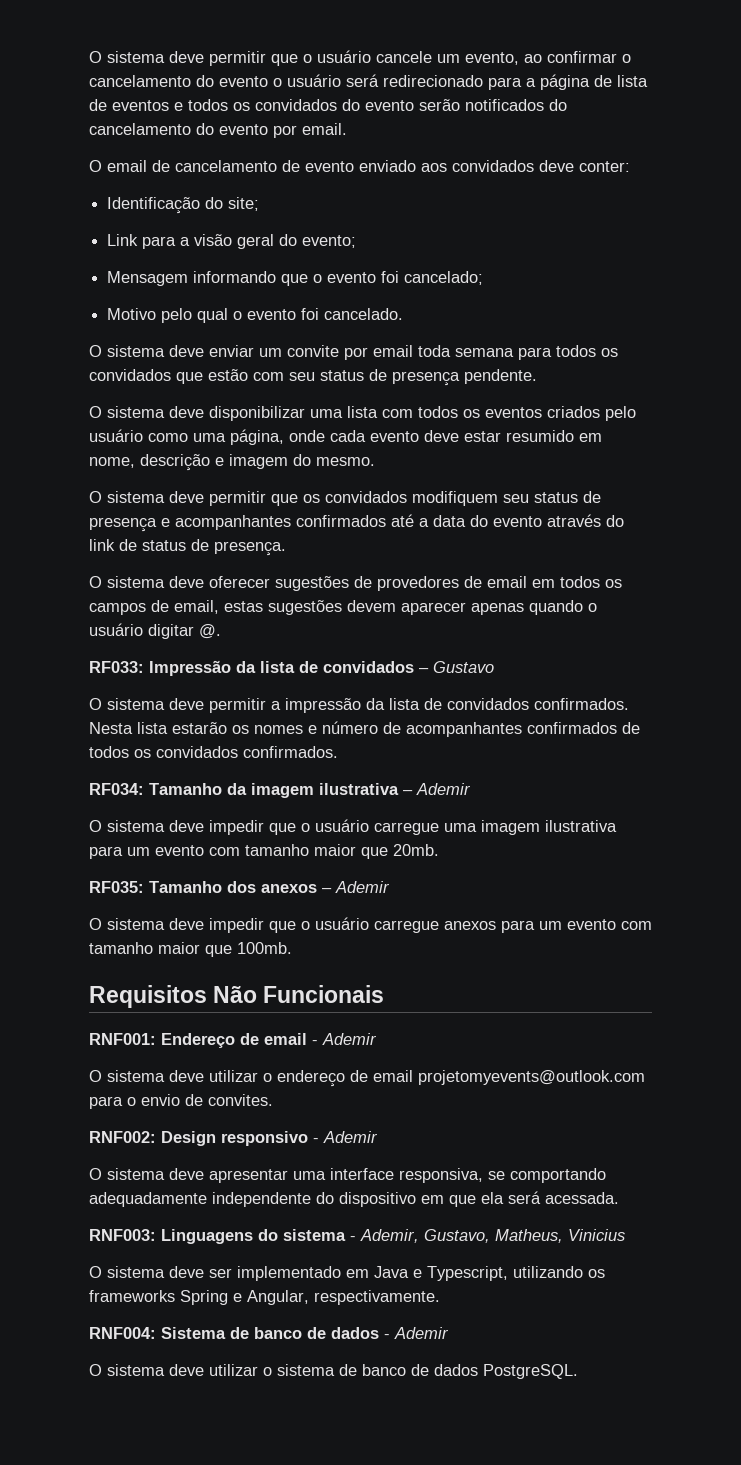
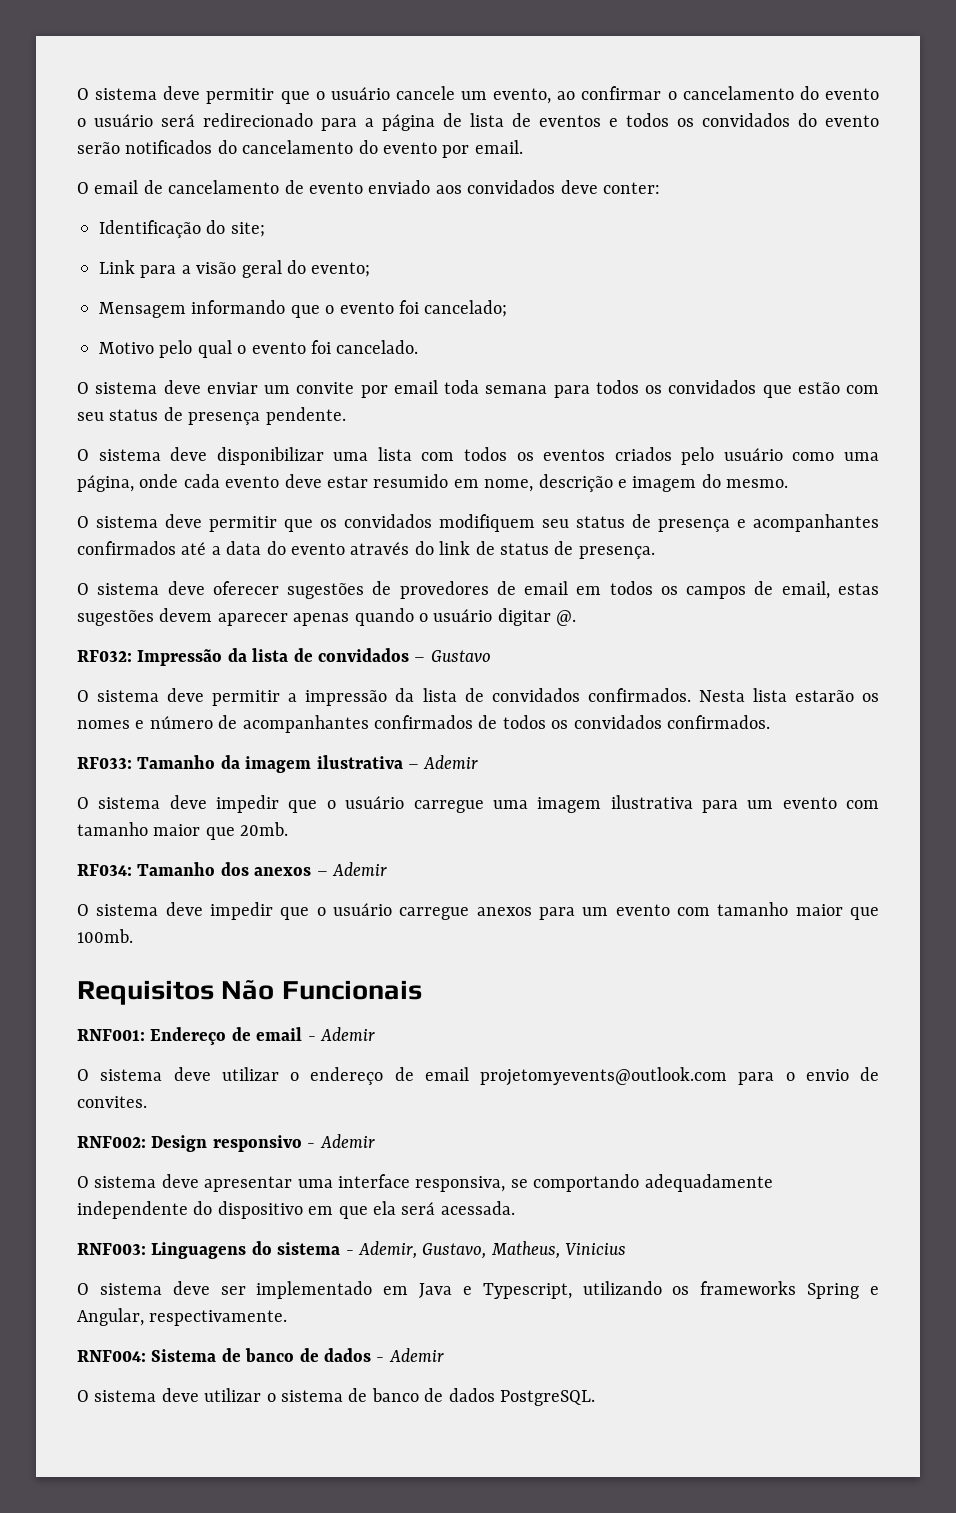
- RF033: Impressão da lista de convidados – Gustavo
+ RF032: Impressão da lista de convidados – Gustavo
- RF034: Tamanho da imagem ilustrativa – Ademir
+ RF033: Tamanho da imagem ilustrativa – Ademir
- RF035: Tamanho dos anexos – Ademir
+ RF034: Tamanho dos anexos – Ademir

